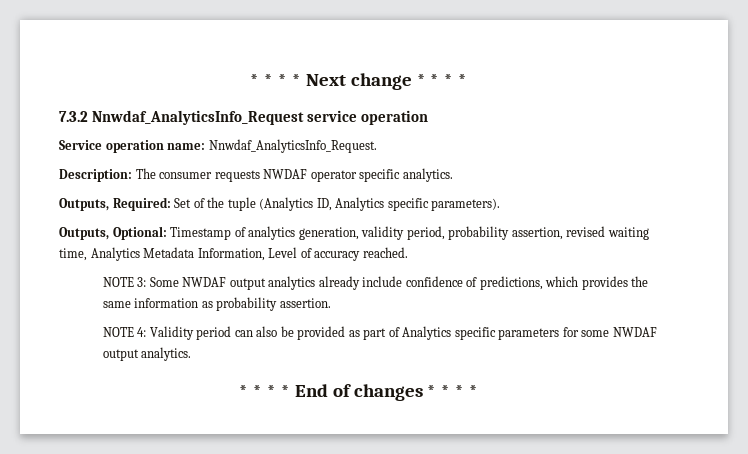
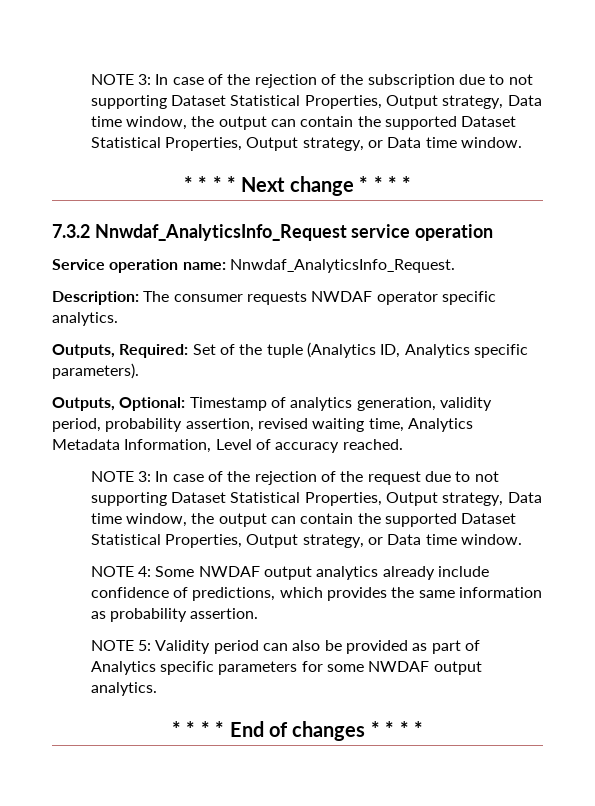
+ NOTE 3: In case of the rejection of the subscription due to not supporting Dataset Statistical Properties, Output strategy, Data time window, the output can contain the supported Dataset Statistical Properties, Output strategy, or Data time window.
- NOTE 3: Some NWDAF output analytics already include confidence of predictions, which provides the same information as probability assertion.
+ NOTE 3: In case of the rejection of the request due to not supporting Dataset Statistical Properties, Output strategy, Data time window, the output can contain the supported Dataset Statistical Properties, Output strategy, or Data time window.
+ NOTE 4: Some NWDAF output analytics already include confidence of predictions, which provides the same information as probability assertion.
- NOTE 4: Validity period can also be provided as part of Analytics specific parameters for some NWDAF output analytics.
+ NOTE 5: Validity period can also be provided as part of Analytics specific parameters for some NWDAF output analytics.

